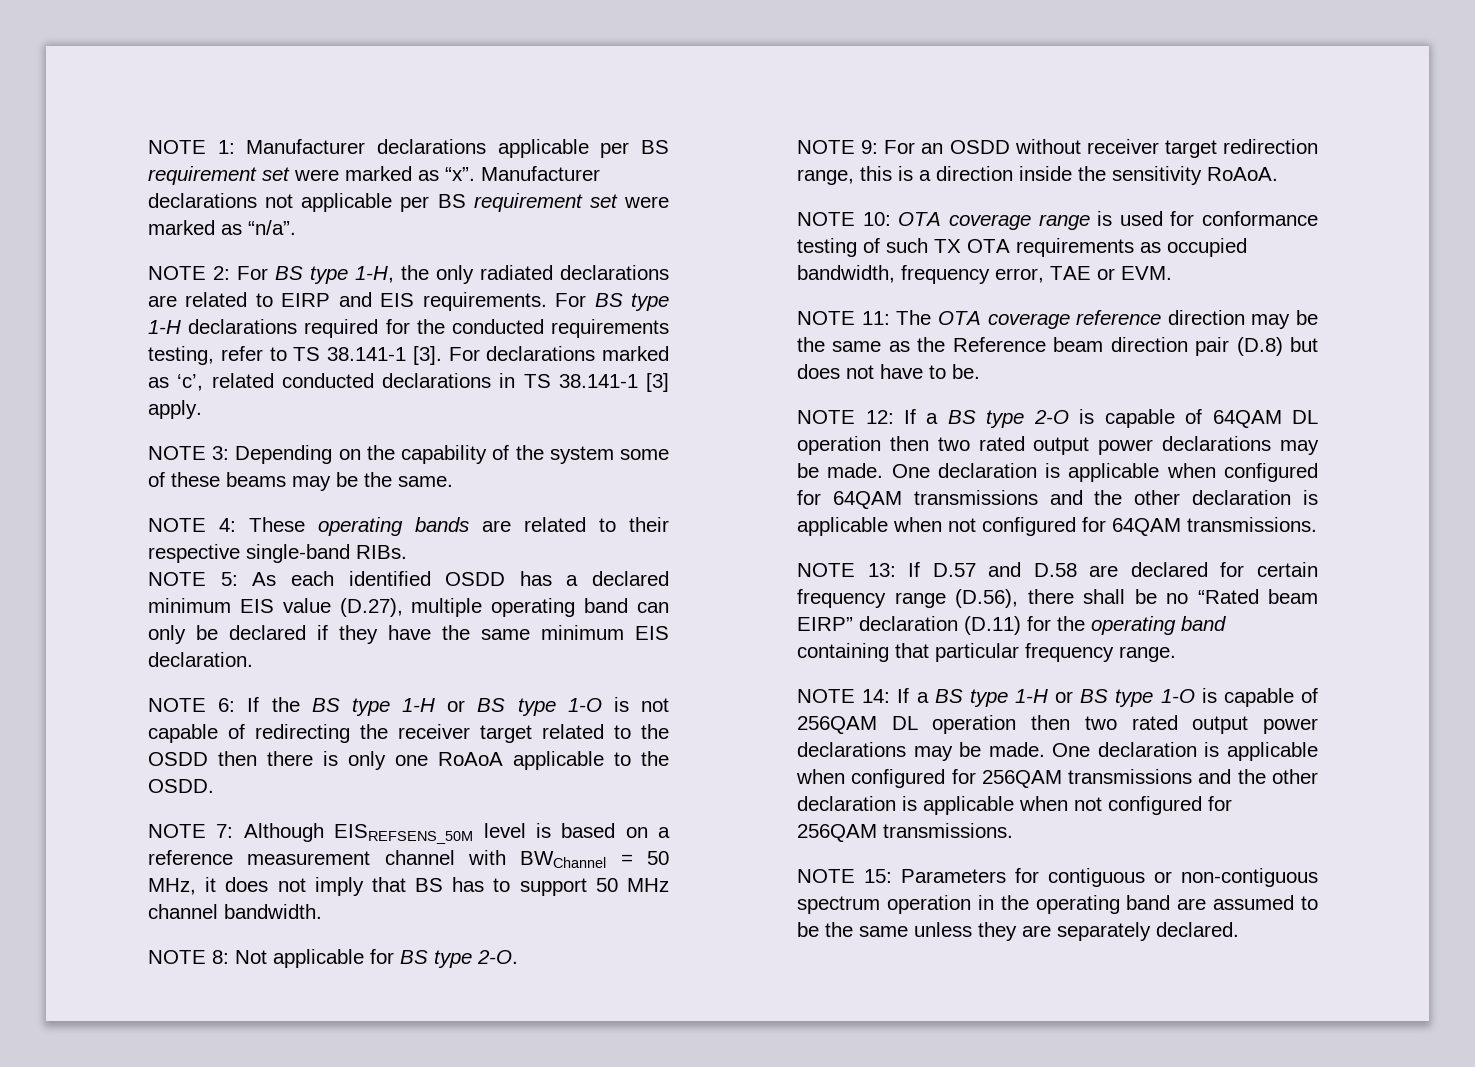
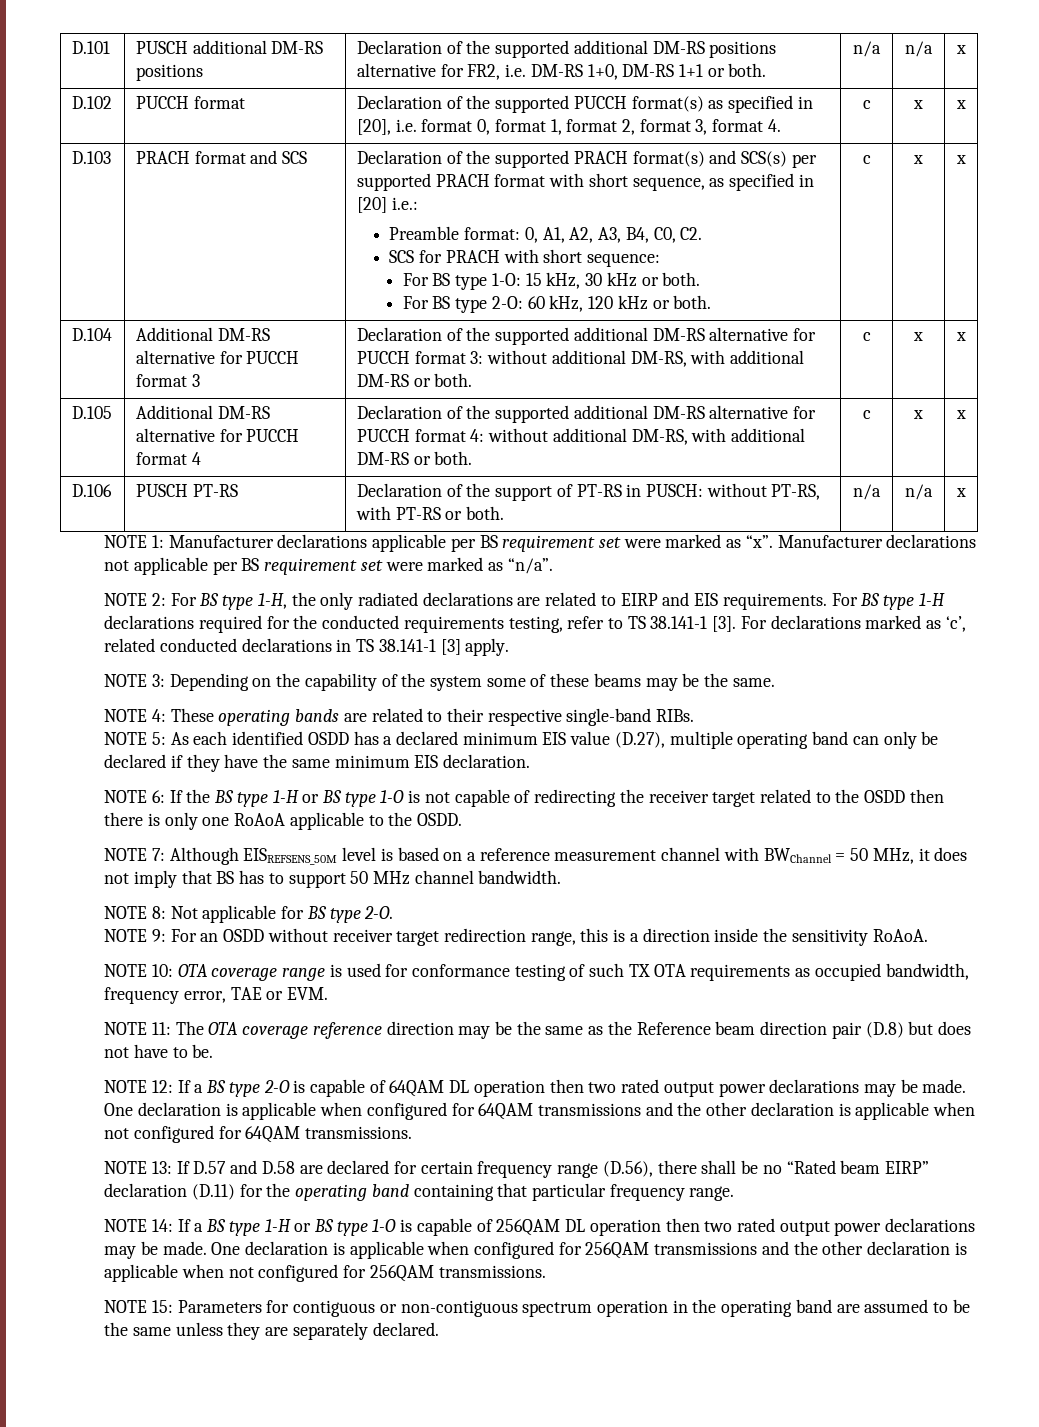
+ D.101 | PUSCH additional DM-RS positions | Declaration of the supported additional DM-RS positions alternative for FR2, i.e. DM-RS 1+0, DM-RS 1+1 or both. | n/a | n/a | x
+ D.102 | PUCCH format | Declaration of the supported PUCCH format(s) as specified in [20], i.e. format 0, format 1, format 2, format 3, format 4. | c | x | x
+ D.103 | PRACH format and SCS | Declaration of the supported PRACH format(s) and SCS(s) per supported PRACH format with short sequence, as specified in [20] i.e.:
+ Preamble format: 0, A1, A2, A3, B4, C0, C2.
+ SCS for PRACH with short sequence:
+ For BS type 1-O: 15 kHz, 30 kHz or both.
+ For BS type 2-O: 60 kHz, 120 kHz or both. | c | x | x
+ D.104 | Additional DM-RS alternative for PUCCH format 3 | Declaration of the supported additional DM-RS alternative for PUCCH format 3: without additional DM-RS, with additional DM-RS or both. | c | x | x
+ D.105 | Additional DM-RS alternative for PUCCH format 4 | Declaration of the supported additional DM-RS alternative for PUCCH format 4: without additional DM-RS, with additional DM-RS or both. | c | x | x
+ D.106 | PUSCH PT-RS | Declaration of the support of PT-RS in PUSCH: without PT-RS, with PT-RS or both. | n/a | n/a | x

